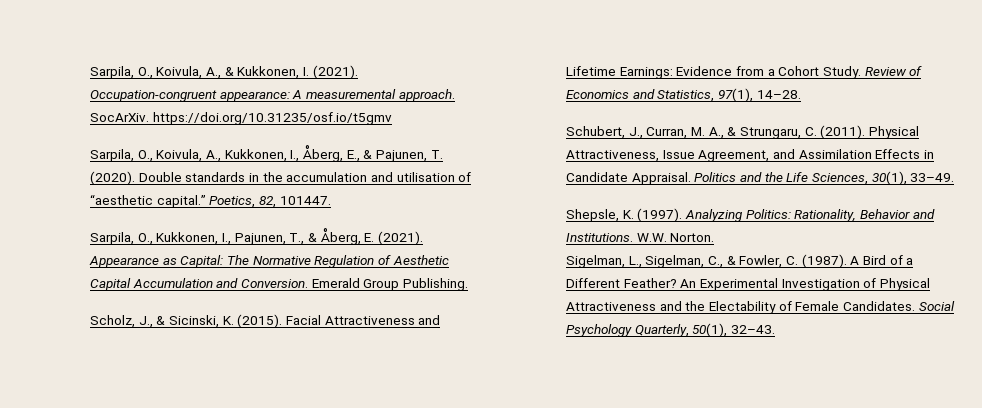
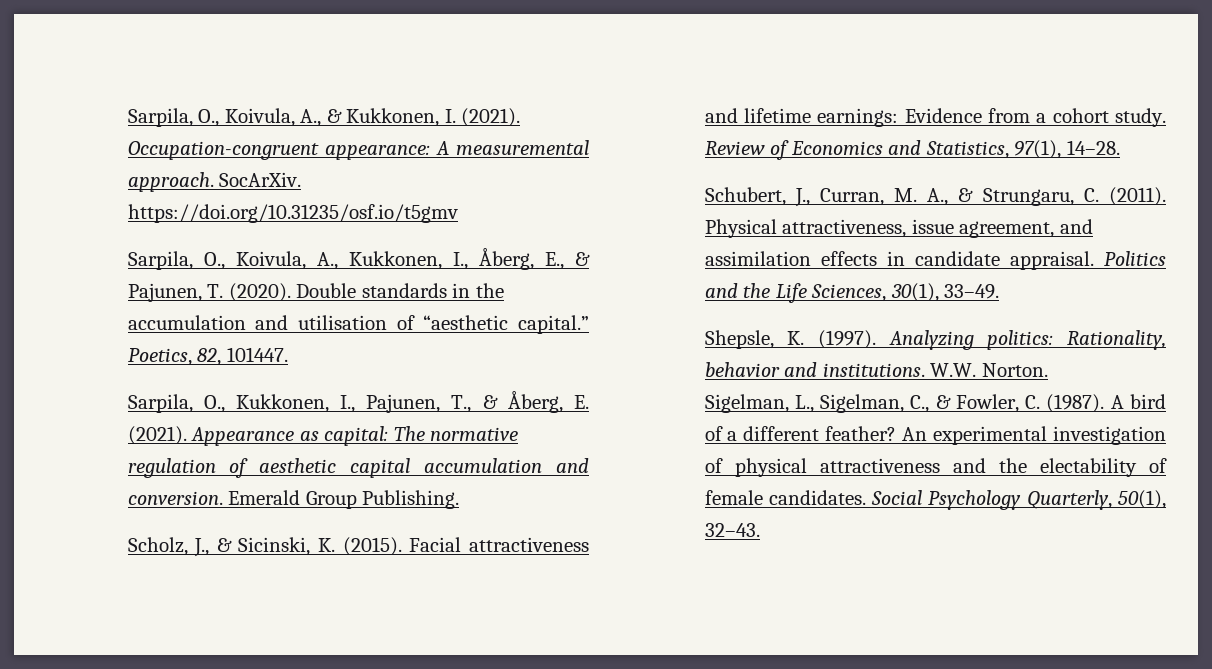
- Appearance as Capital: The Normative Regulation of Aesthetic Capital Accumulation and Conversion.
+ Appearance as capital: The normative regulation of aesthetic capital accumulation and conversion.
- Facial Attractiveness and Lifetime Earnings: Evidence from a Cohort Study.
+ Facial attractiveness and lifetime earnings: Evidence from a cohort study.
- Physical Attractiveness, Issue Agreement, and Assimilation Effects in Candidate Appraisal.
+ Physical attractiveness, issue agreement, and assimilation effects in candidate appraisal.
- Analyzing Politics: Rationality, Behavior and Institutions.
+ Analyzing politics: Rationality, behavior and institutions.
- A Bird of a Different Feather? An Experimental Investigation of Physical Attractiveness and the Electability of Female Candidates.
+ A bird of a different feather? An experimental investigation of physical attractiveness and the electability of female candidates.

